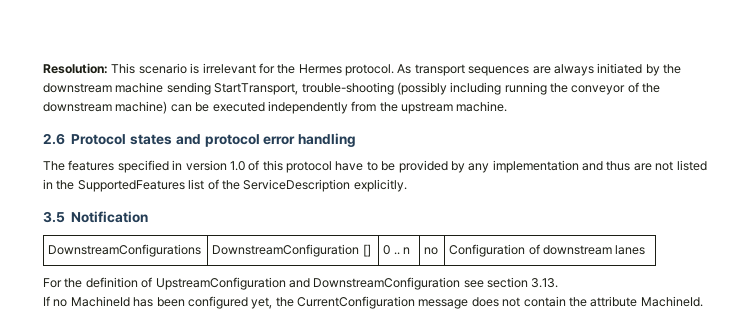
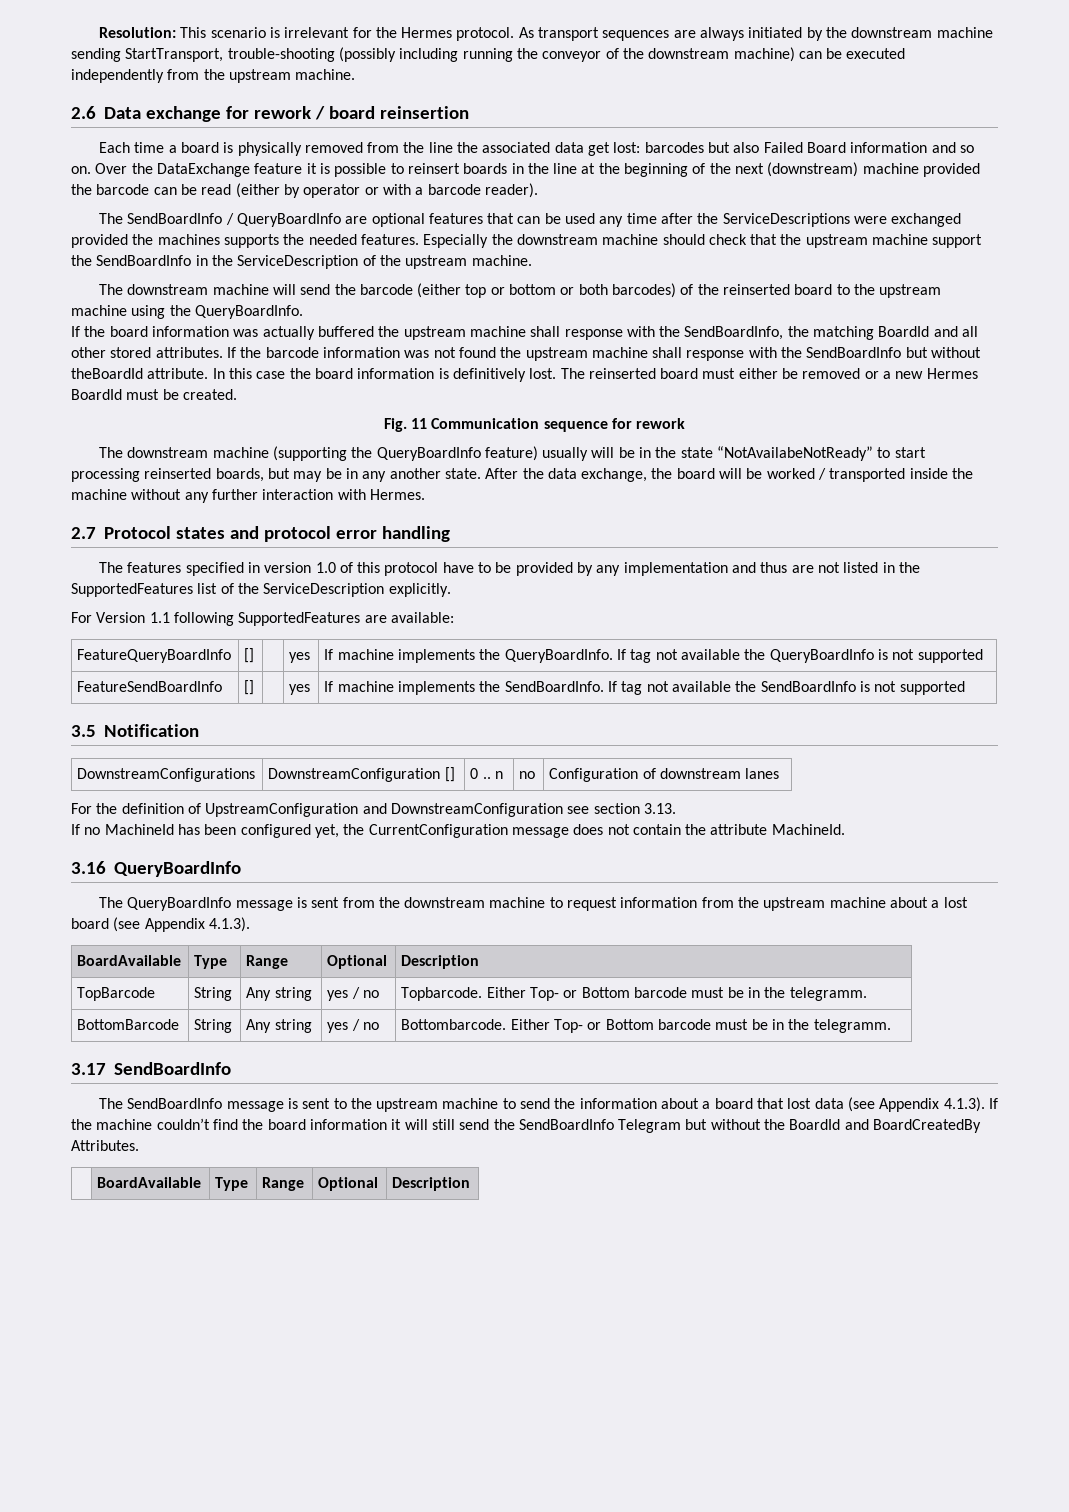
- 2.6 Protocol states and protocol error handling
+ 2.6 Data exchange for rework / board reinsertion
+ Each time a board is physically removed from the line the associated data get lost: barcodes but also Failed Board information and so on. Over the DataExchange feature it is possible to reinsert boards in the line at the beginning of the next (downstream) machine provided the barcode can be read (either by operator or with a barcode reader).
+ The SendBoardInfo / QueryBoardInfo are optional features that can be used any time after the ServiceDescriptions were exchanged provided the machines supports the needed features. Especially the downstream machine should check that the upstream machine support the SendBoardInfo in the ServiceDescription of the upstream machine.
+ The downstream machine will send the barcode (either top or bottom or both barcodes) of the reinserted board to the upstream machine using the QueryBoardInfo.
+ If the board information was actually buffered the upstream machine shall response with the SendBoardInfo, the matching BoardId and all other stored attributes. If the barcode information was not found the upstream machine shall response with the SendBoardInfo but without theBoardId attribute. In this case the board information is definitively lost. The reinserted board must either be removed or a new Hermes BoardId must be created.
+ Fig. 11 Communication sequence for rework
+ The downstream machine (supporting the QueryBoardInfo feature) usually will be in the state “NotAvailabeNotReady” to start processing reinserted boards, but may be in any another state. After the data exchange, the board will be worked / transported inside the machine without any further interaction with Hermes.
+ 2.7 Protocol states and protocol error handling
+ For Version 1.1 following SupportedFeatures are available:
+ FeatureQueryBoardInfo | [] | | yes | If machine implements the QueryBoardInfo. If tag not available the QueryBoardInfo is not supported
+ FeatureSendBoardInfo | [] | | yes | If machine implements the SendBoardInfo. If tag not available the SendBoardInfo is not supported
+ 3.16 QueryBoardInfo
+ The QueryBoardInfo message is sent from the downstream machine to request information from the upstream machine about a lost board (see Appendix 4.1.3).
+ BoardAvailable | Type | Range | Optional | Description
+ TopBarcode | String | Any string | yes / no | Topbarcode. Either Top- or Bottom barcode must be in the telegramm.
+ BottomBarcode | String | Any string | yes / no | Bottombarcode. Either Top- or Bottom barcode must be in the telegramm.
+ 3.17 SendBoardInfo
+ The SendBoardInfo message is sent to the upstream machine to send the information about a board that lost data (see Appendix 4.1.3). If the machine couldn’t find the board information it will still send the SendBoardInfo Telegram but without the BoardId and BoardCreatedBy Attributes.
+ | BoardAvailable | Type | Range | Optional | Description

